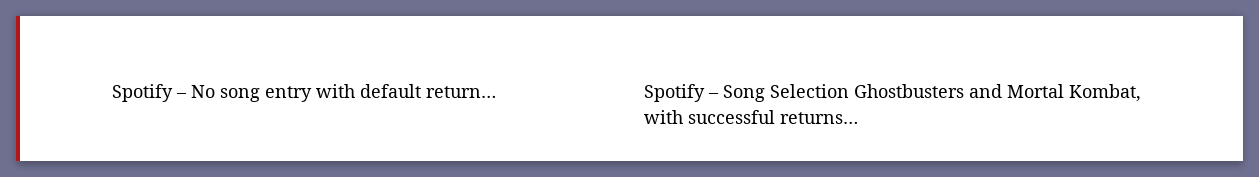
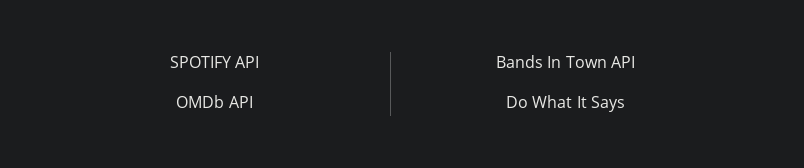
- Spotify – No song entry with default return…
- Spotify – Song Selection Ghostbusters and Mortal Kombat, with successful returns…
+ SPOTIFY API
+ OMDb API
+ Bands In Town API
+ Do What It Says

